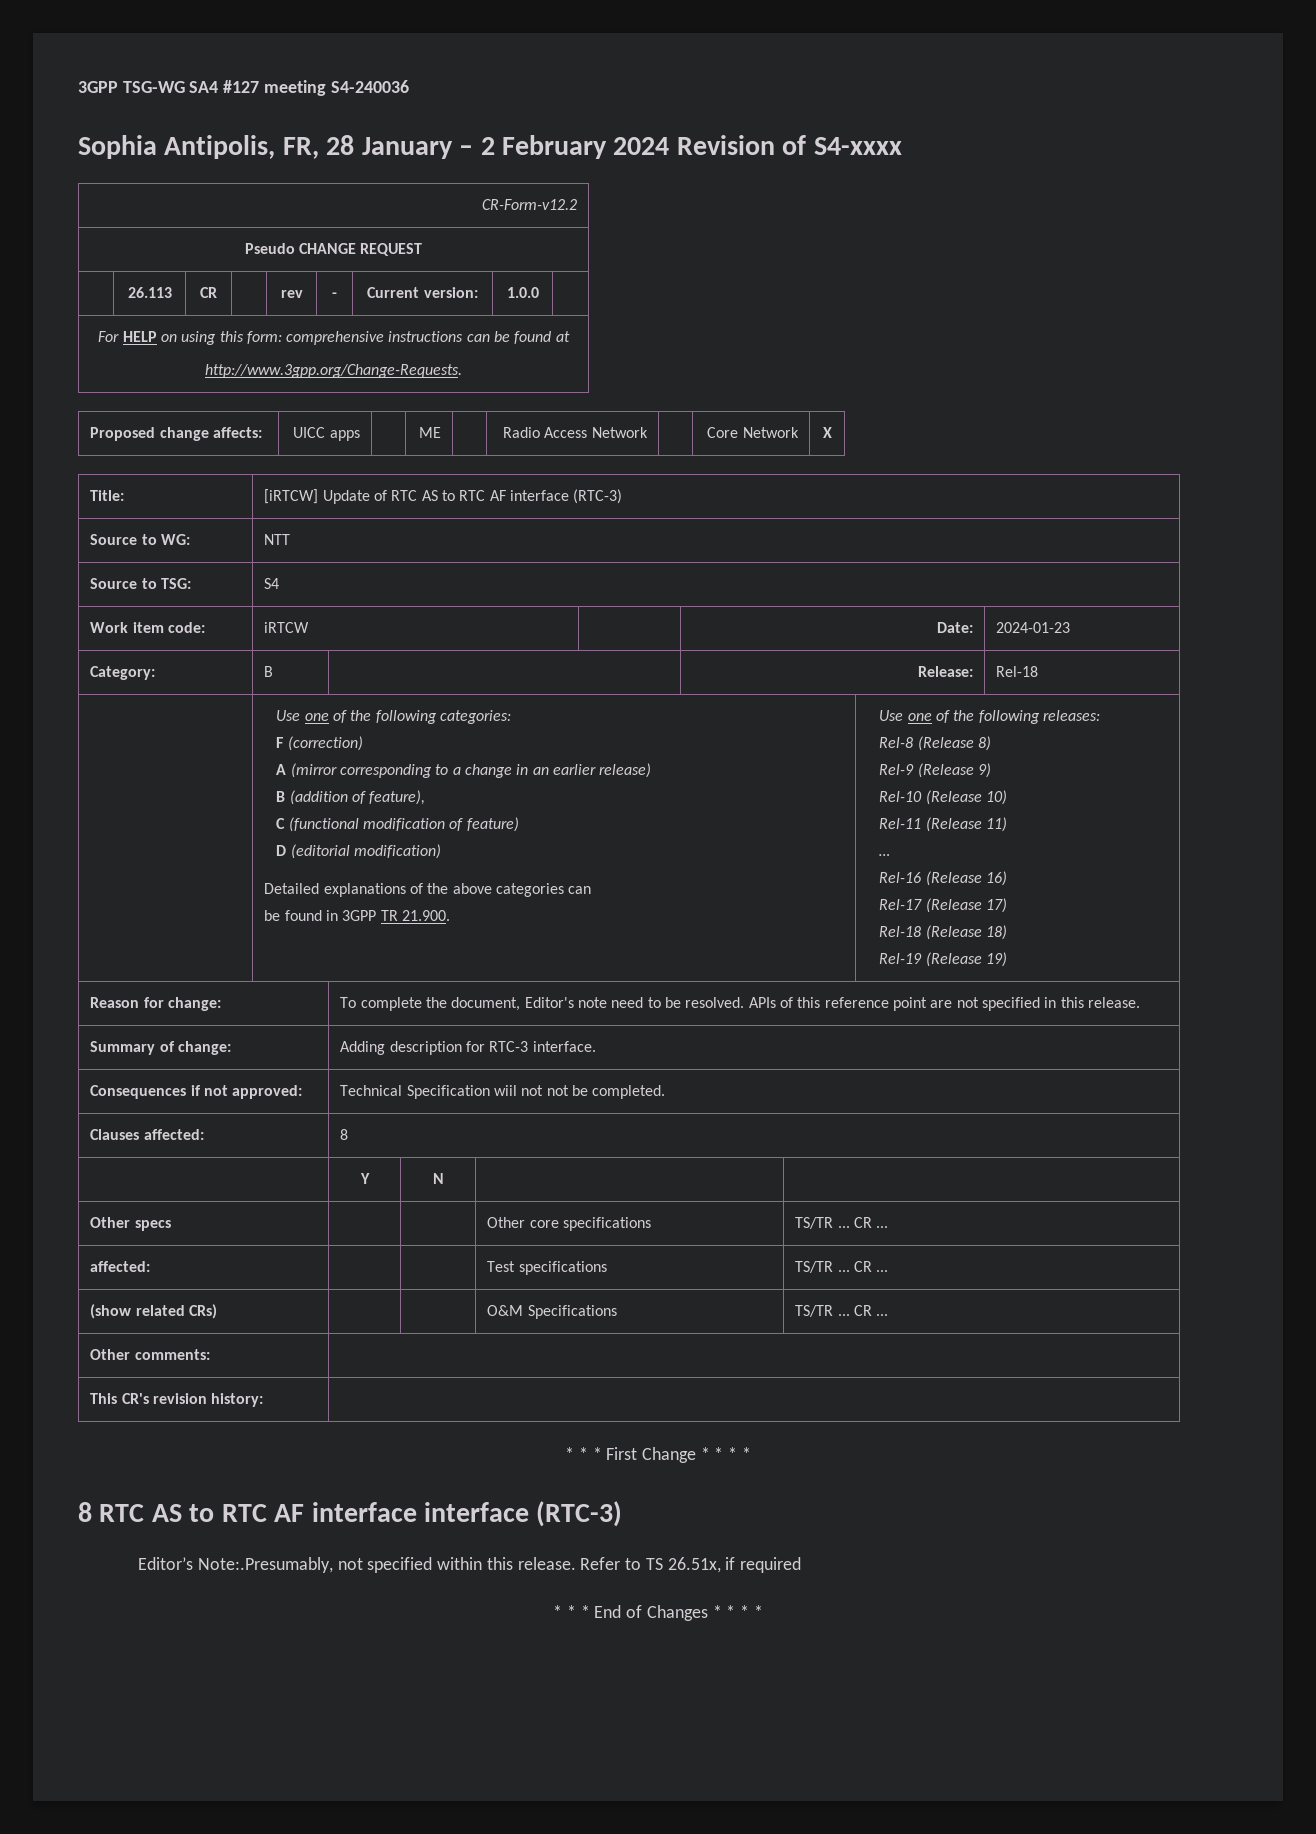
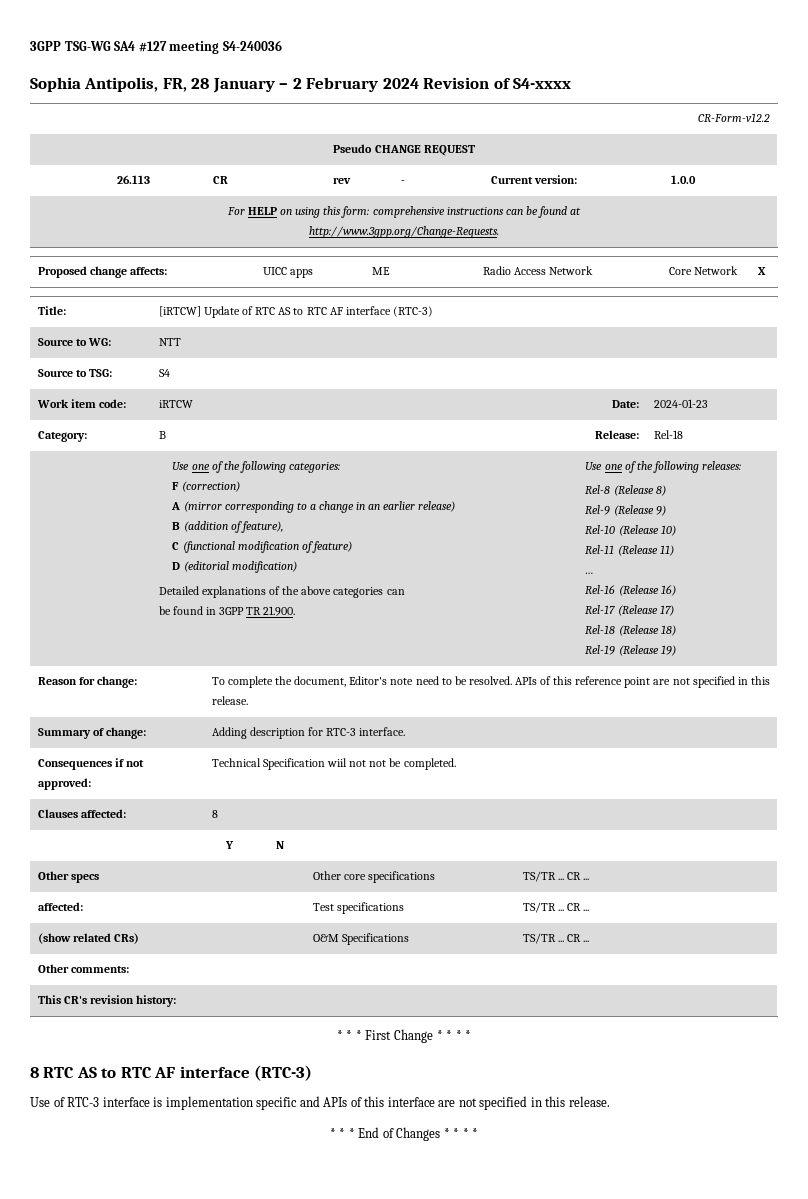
- 8 RTC AS to RTC AF interface interface (RTC-3)
- Editor’s Note:.Presumably, not specified within this release. Refer to TS 26.51x, if required
+ 8 RTC AS to RTC AF interface (RTC-3)
+ Use of RTC-3 interface is implementation specific and APIs of this interface are not specified in this release.

